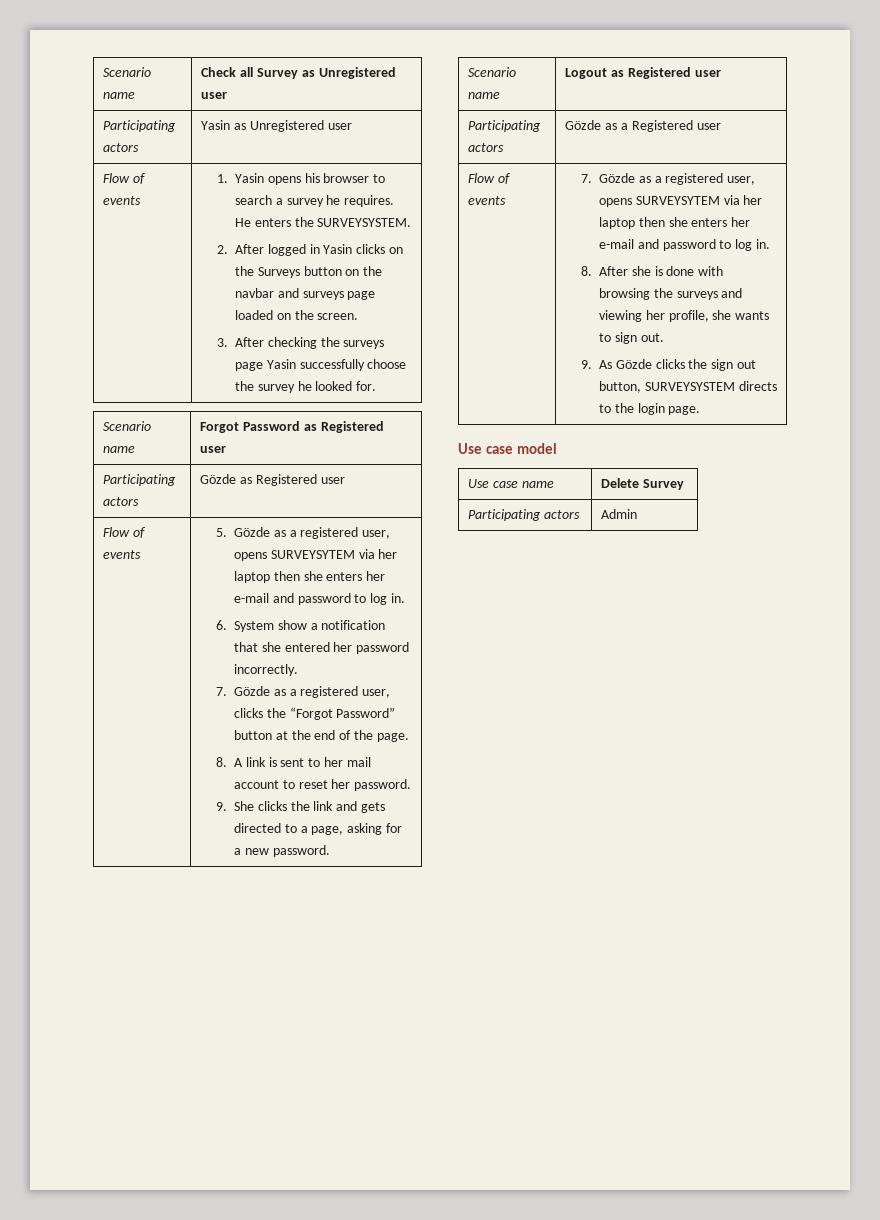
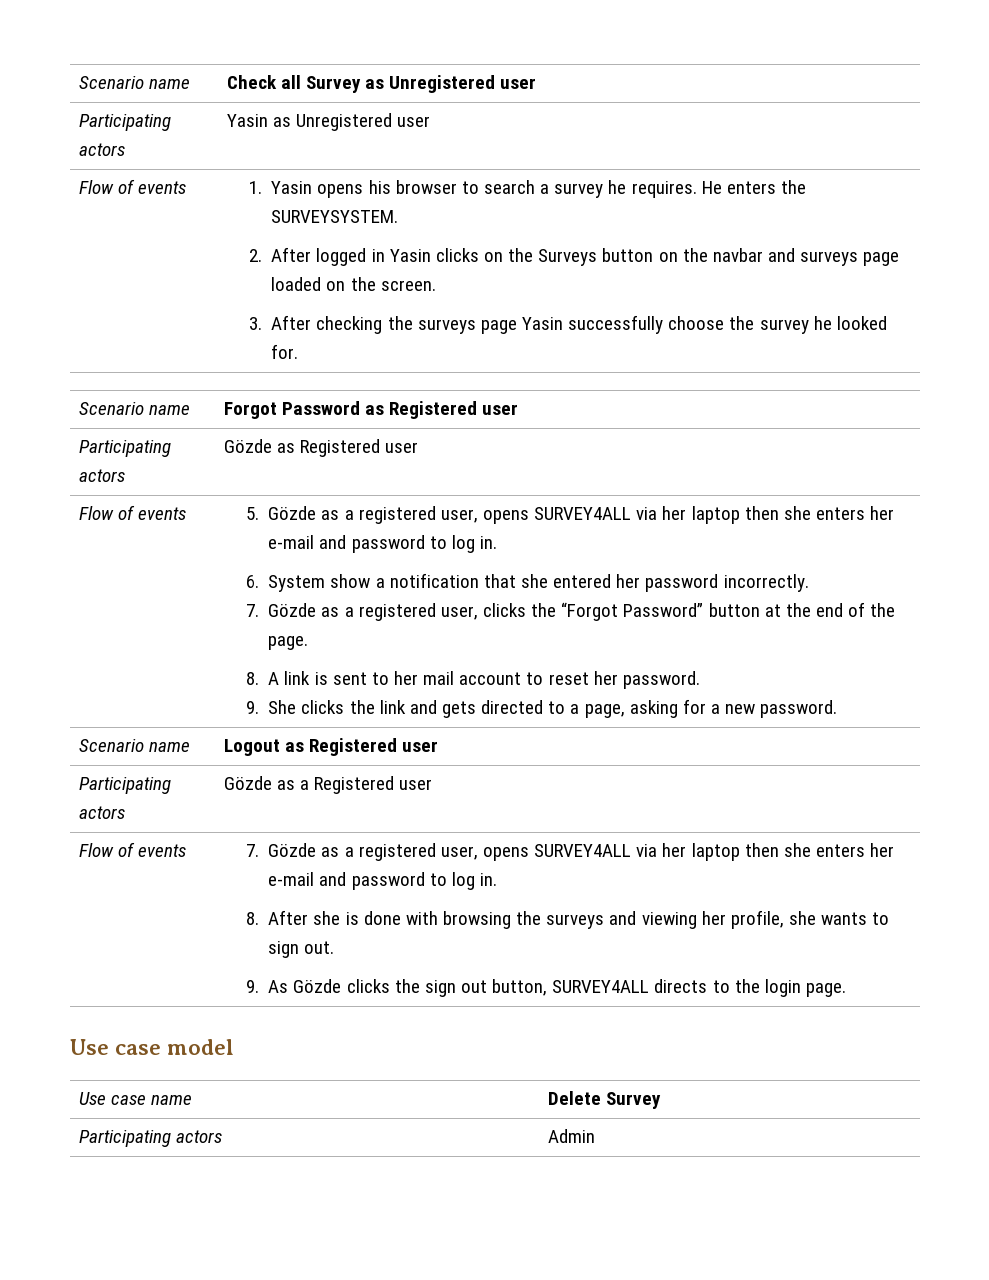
- 5. Gözde as a registered user, opens SURVEYSYTEM via her laptop then she enters her e-mail and password to log in.
+ 5. Gözde as a registered user, opens SURVEY4ALL via her laptop then she enters her e-mail and password to log in.
- 7. Gözde as a registered user, opens SURVEYSYTEM via her laptop then she enters her e-mail and password to log in.
+ 7. Gözde as a registered user, opens SURVEY4ALL via her laptop then she enters her e-mail and password to log in.
- 9. As Gözde clicks the sign out button, SURVEYSYSTEM directs to the login page.
+ 9. As Gözde clicks the sign out button, SURVEY4ALL directs to the login page.

